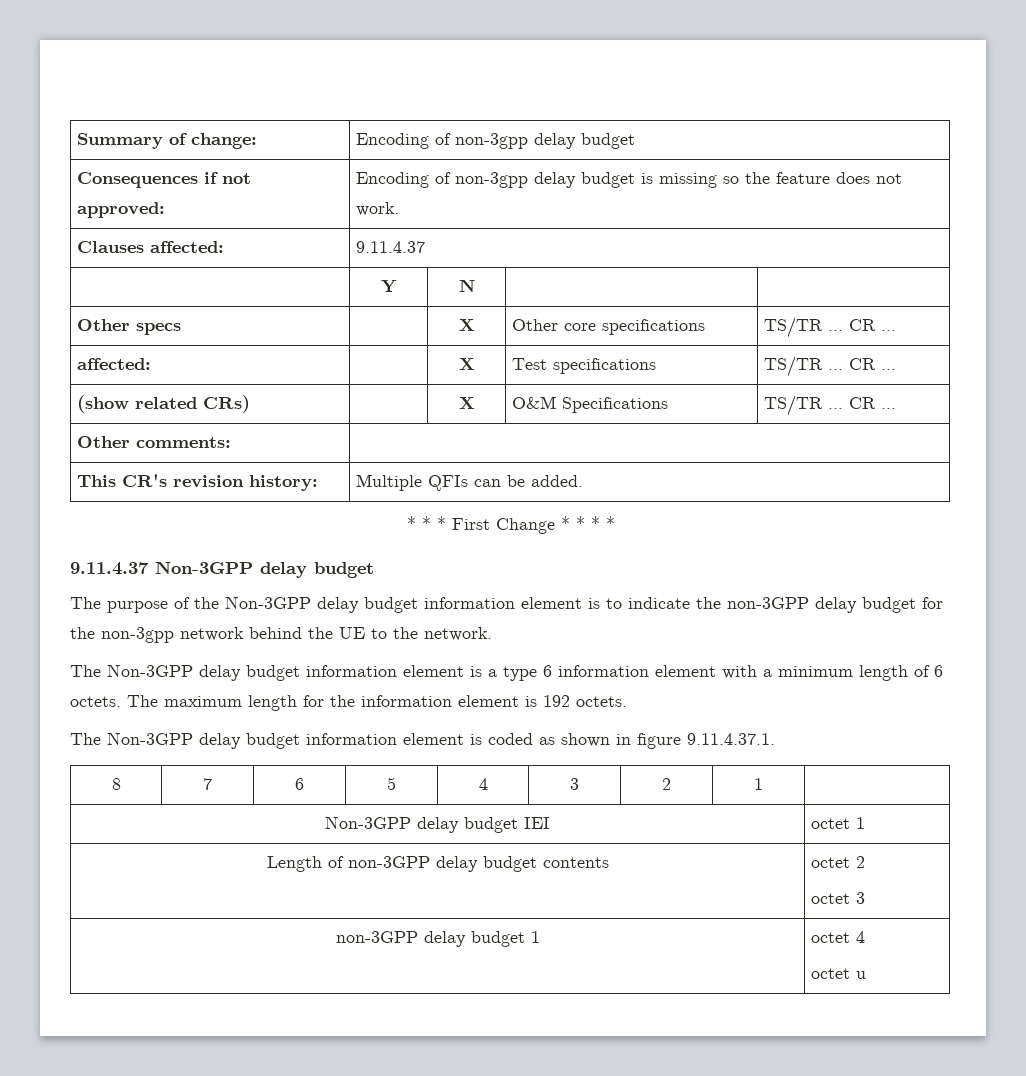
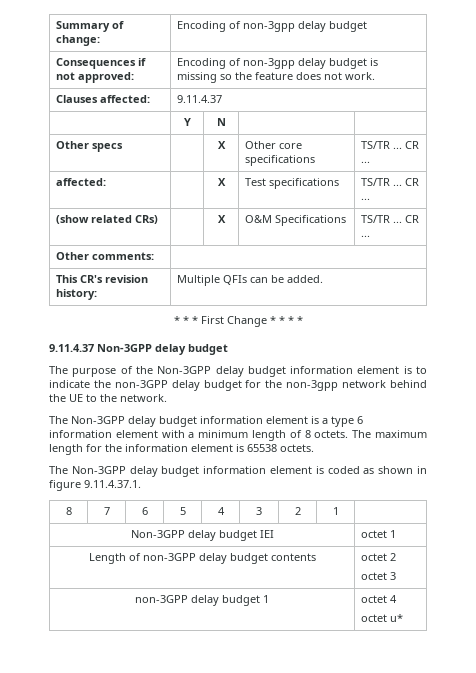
- The Non-3GPP delay budget information element is a type 6 information element with a minimum length of 6 octets.
+ The Non-3GPP delay budget information element is a type 6 information element with a minimum length of 8 octets.
- The maximum length for the information element is 192 octets.
+ The maximum length for the information element is 65538 octets.
  non-3GPP delay budget 1 | octet 4
- octet u
+ octet u*

